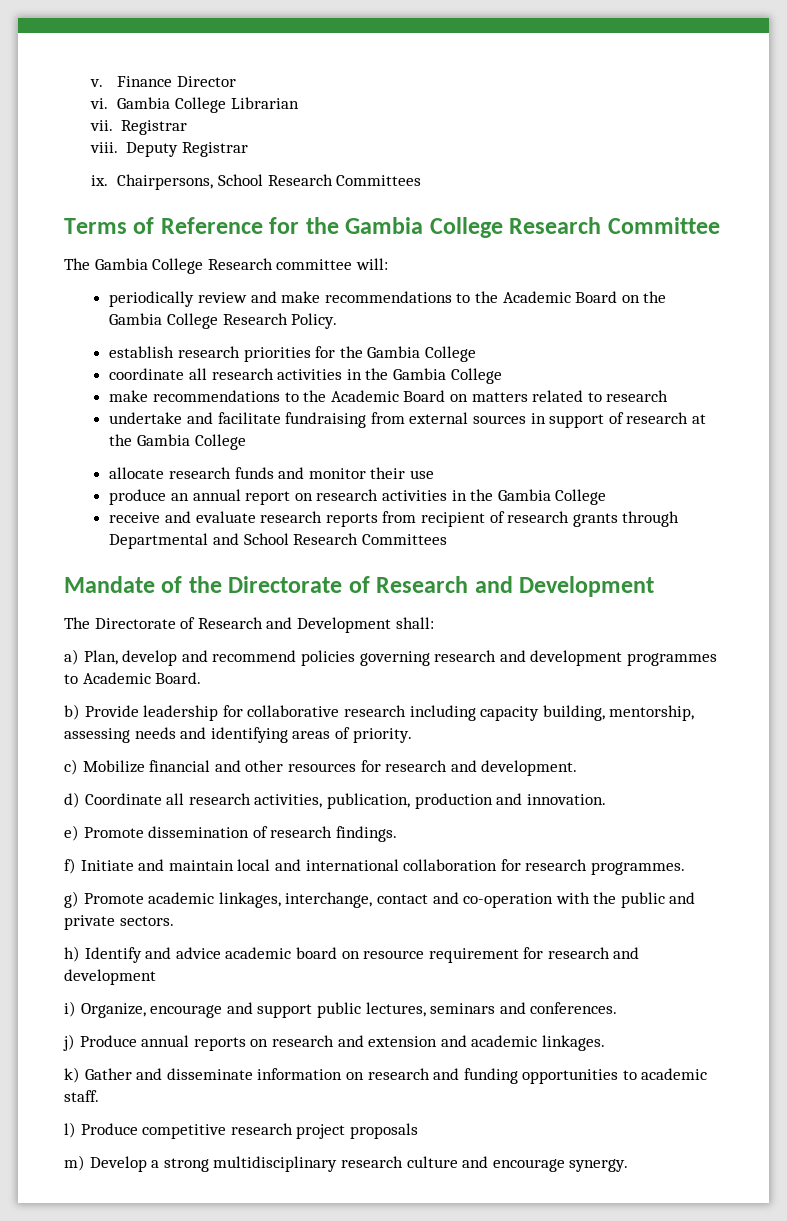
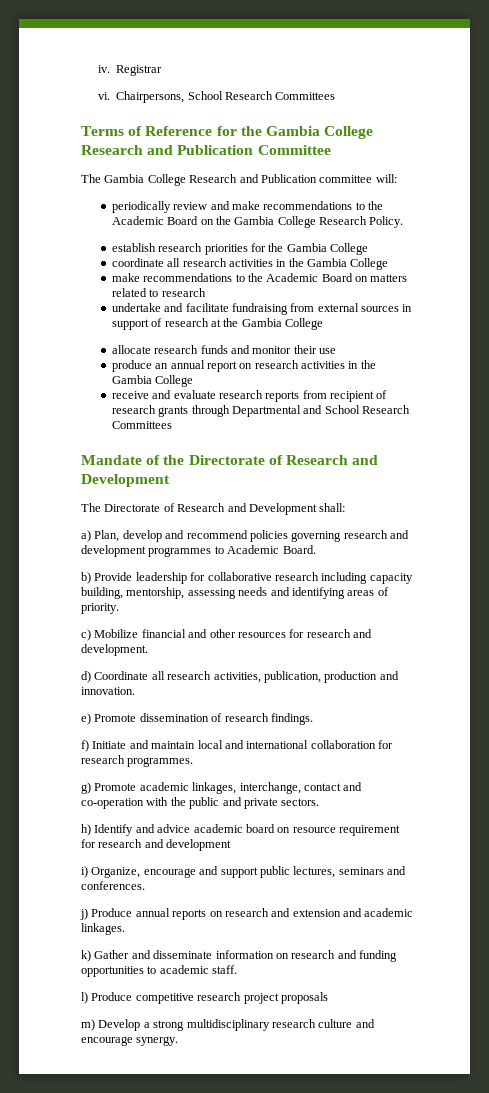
- v. Finance Director
- vi. Gambia College Librarian
- vii. Registrar
- viii. Deputy Registrar
- ix.
+ iv. Registrar
+ vi.
- Terms of Reference for the Gambia College Research Committee
+ Terms of Reference for the Gambia College Research and Publication Committee
- The Gambia College Research committee will:
+ The Gambia College Research and Publication committee will:

